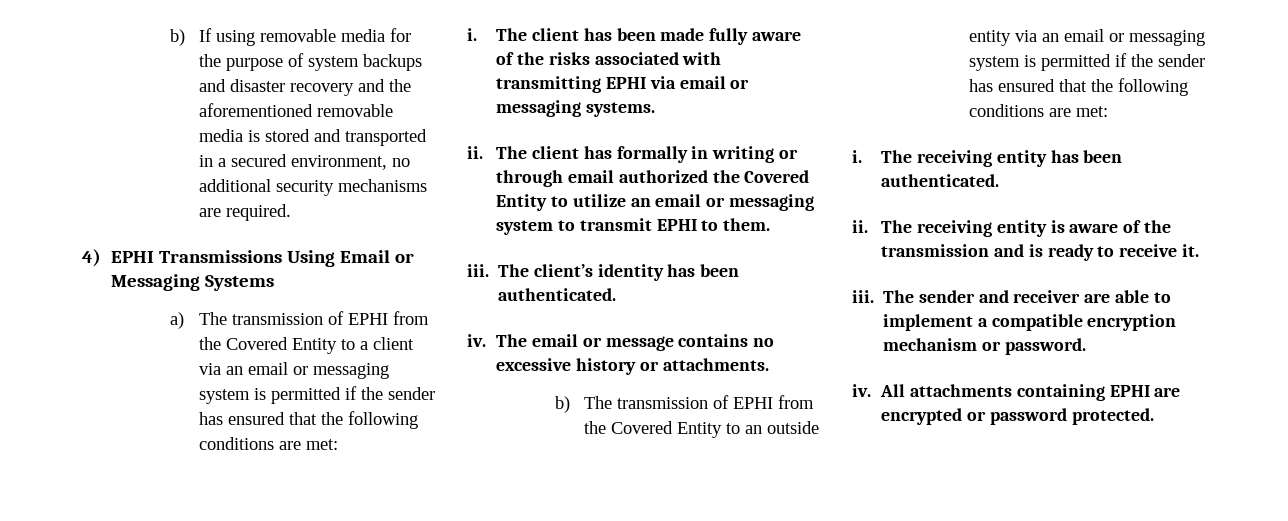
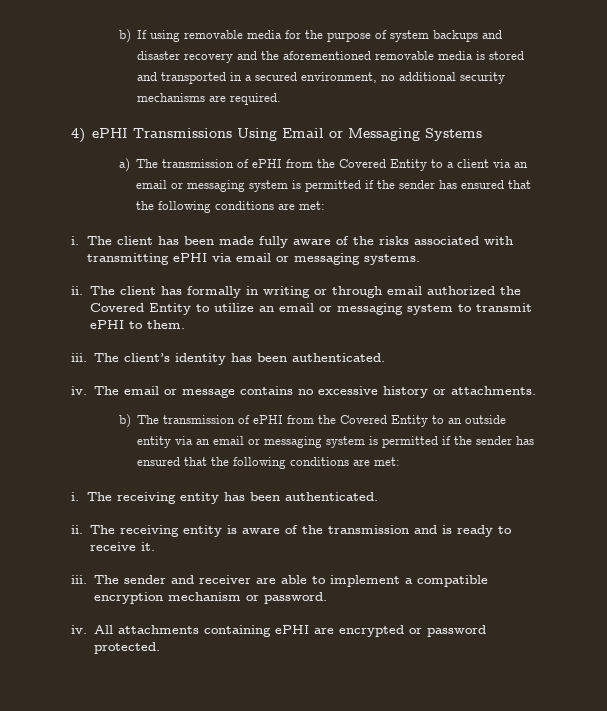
- 4) EPHI Transmissions Using Email or Messaging Systems
+ 4) ePHI Transmissions Using Email or Messaging Systems
- a) The transmission of EPHI from the Covered Entity to a client via an email or messaging system is permitted if the sender has ensured that the following conditions are met:
+ a) The transmission of ePHI from the Covered Entity to a client via an email or messaging system is permitted if the sender has ensured that the following conditions are met:
- The client has been made fully aware of the risks associated with transmitting EPHI via email or messaging systems.
+ The client has been made fully aware of the risks associated with transmitting ePHI via email or messaging systems.
- The client has formally in writing or through email authorized the Covered Entity to utilize an email or messaging system to transmit EPHI to them.
+ The client has formally in writing or through email authorized the Covered Entity to utilize an email or messaging system to transmit ePHI to them.
- b) The transmission of EPHI from the Covered Entity to an outside entity via an email or messaging system is permitted if the sender has ensured that the following conditions are met:
+ b) The transmission of ePHI from the Covered Entity to an outside entity via an email or messaging system is permitted if the sender has ensured that the following conditions are met:
- All attachments containing EPHI are encrypted or password protected.
+ All attachments containing ePHI are encrypted or password protected.

